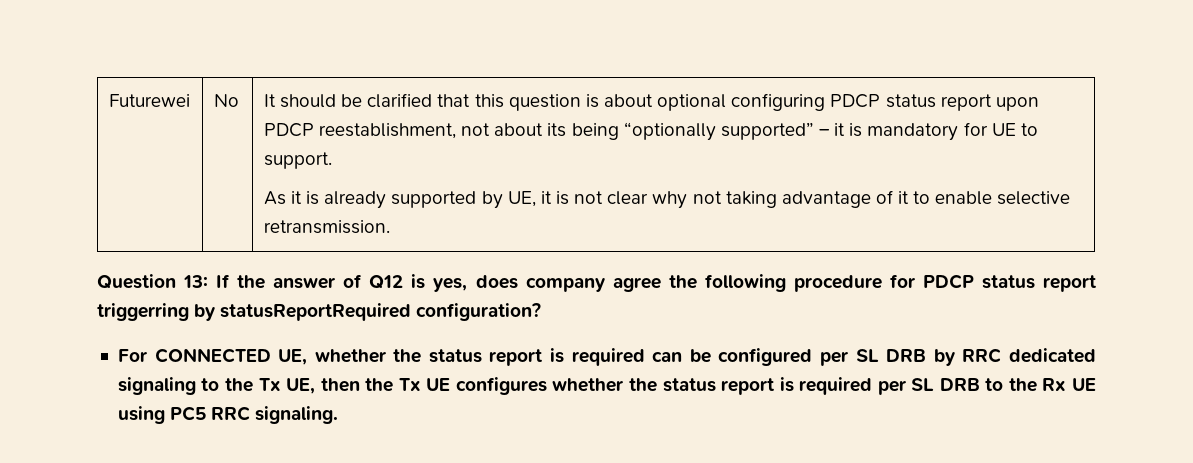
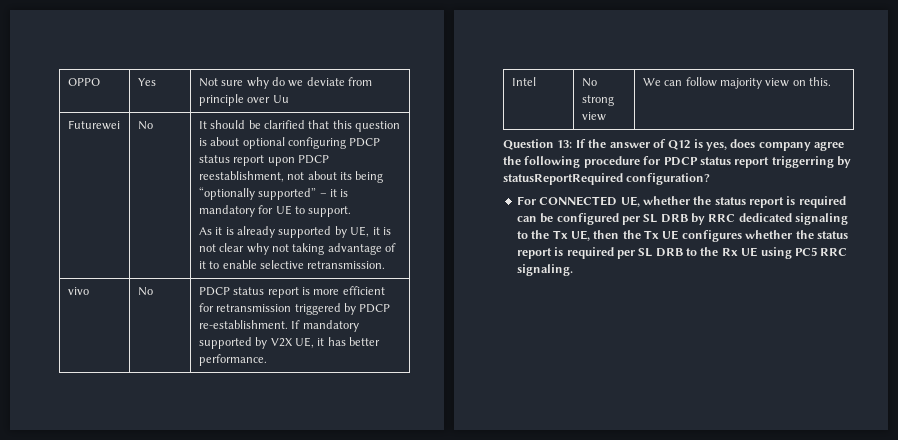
+ OPPO | Yes | Not sure why do we deviate from principle over Uu
+ vivo | No | PDCP status report is more efficient for retransmission triggered by PDCP re-establishment. If mandatory supported by V2X UE, it has better performance.
+ Intel | No strong view | We can follow majority view on this.

